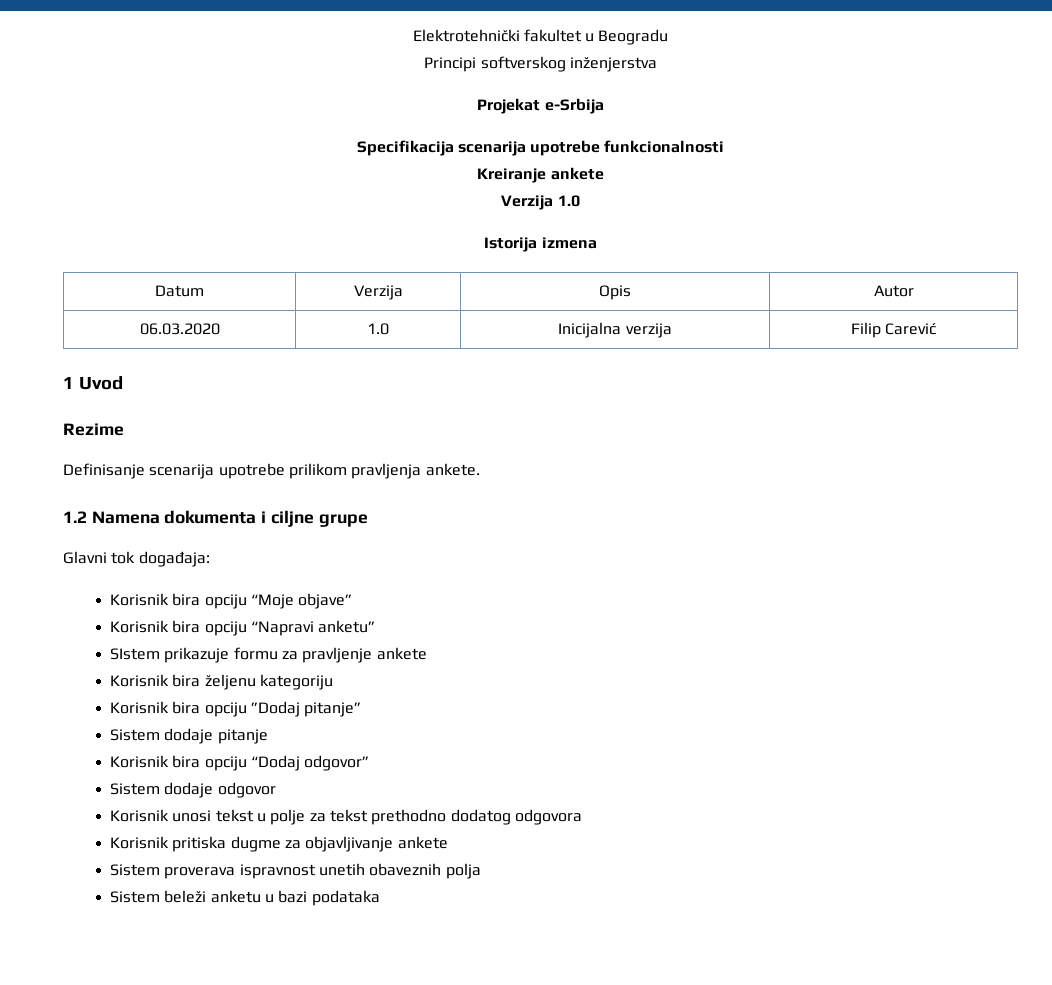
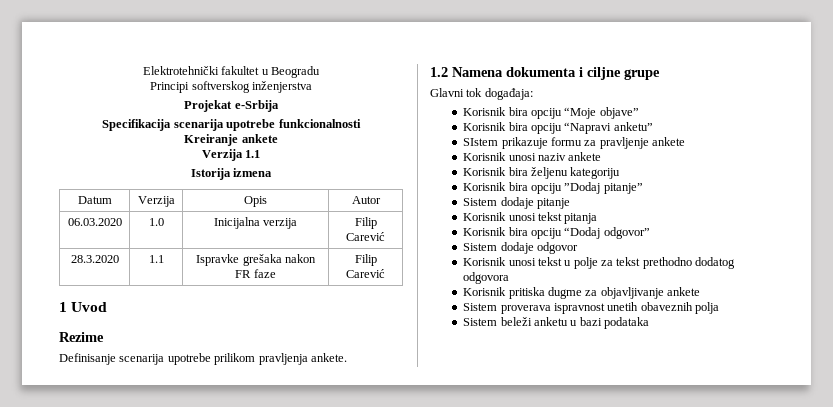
- Verzija 1.0
+ Verzija 1.1
+ 28.3.2020 | 1.1 | Ispravke grešaka nakon FR faze | Filip Carević
+ Korisnik unosi naziv ankete
+ Korisnik unosi tekst pitanja

